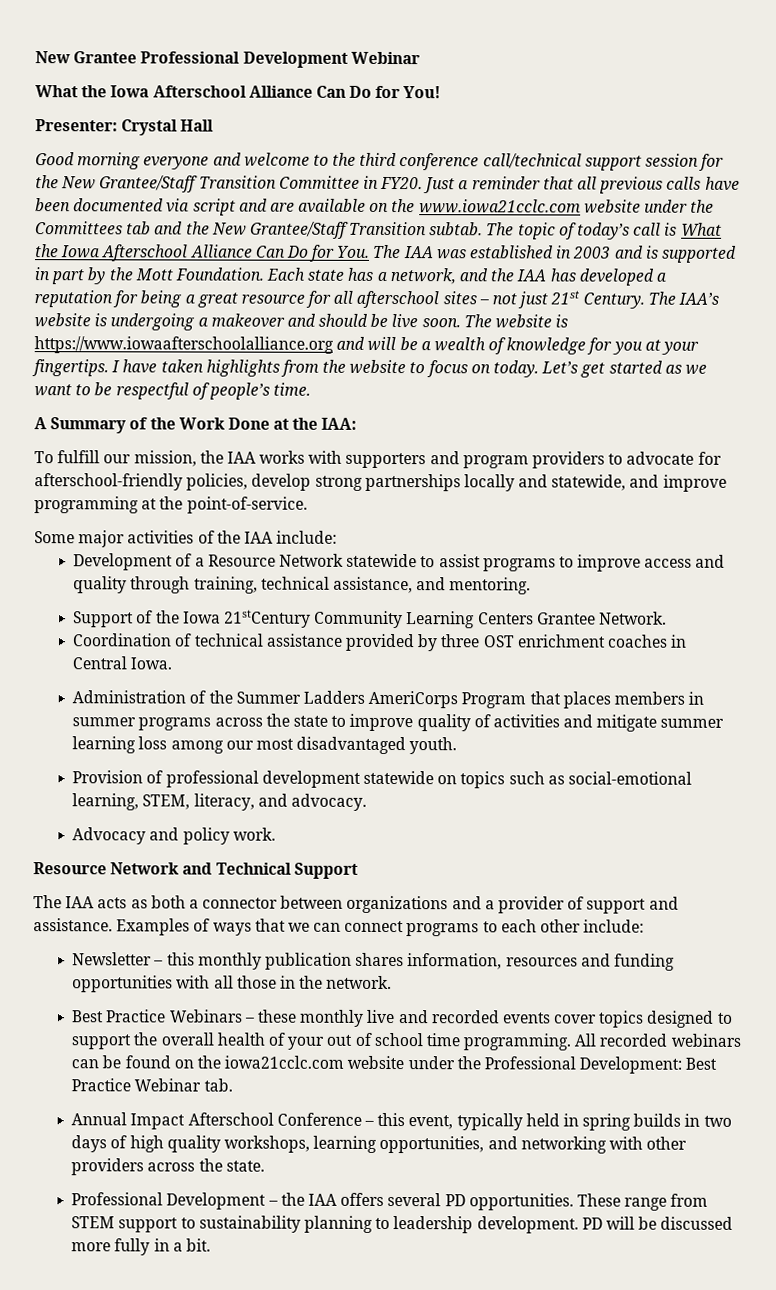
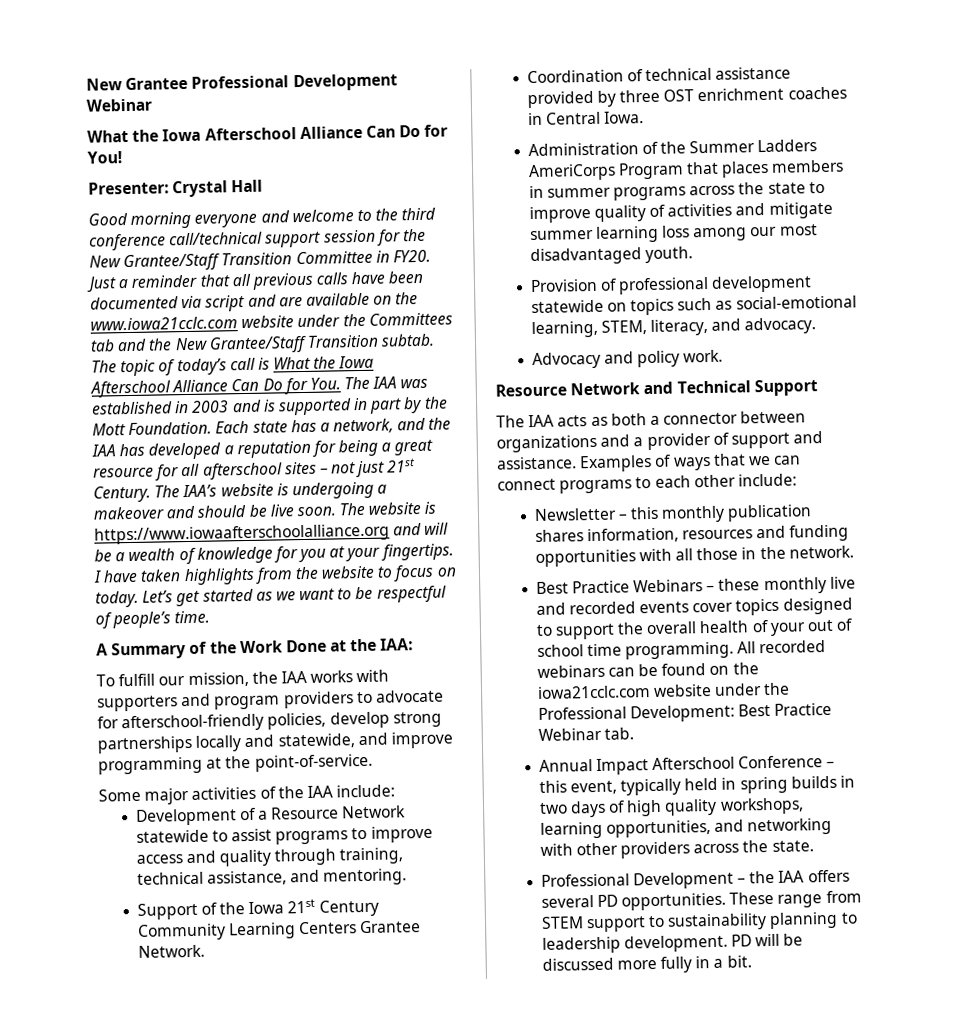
- Support of the Iowa 21stCentury Community Learning Centers Grantee Network.
+ Support of the Iowa 21st Century Community Learning Centers Grantee Network.

